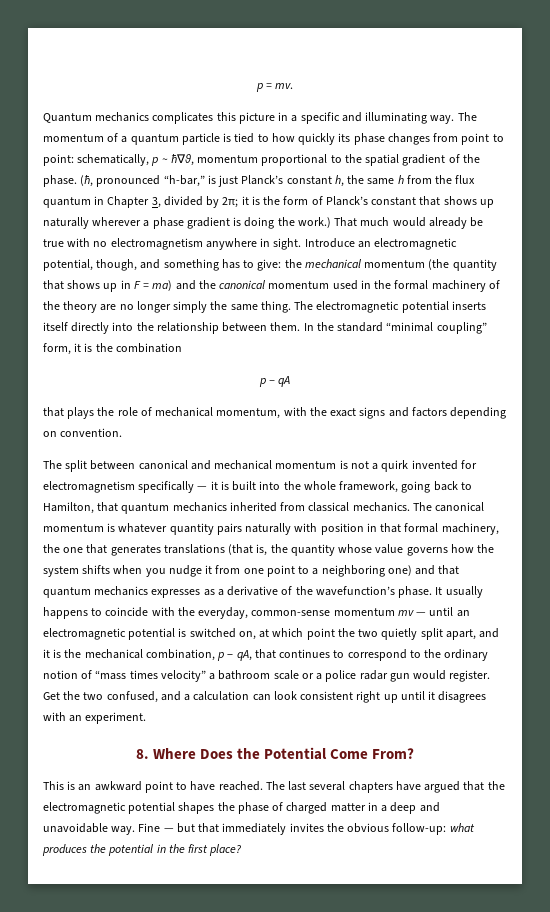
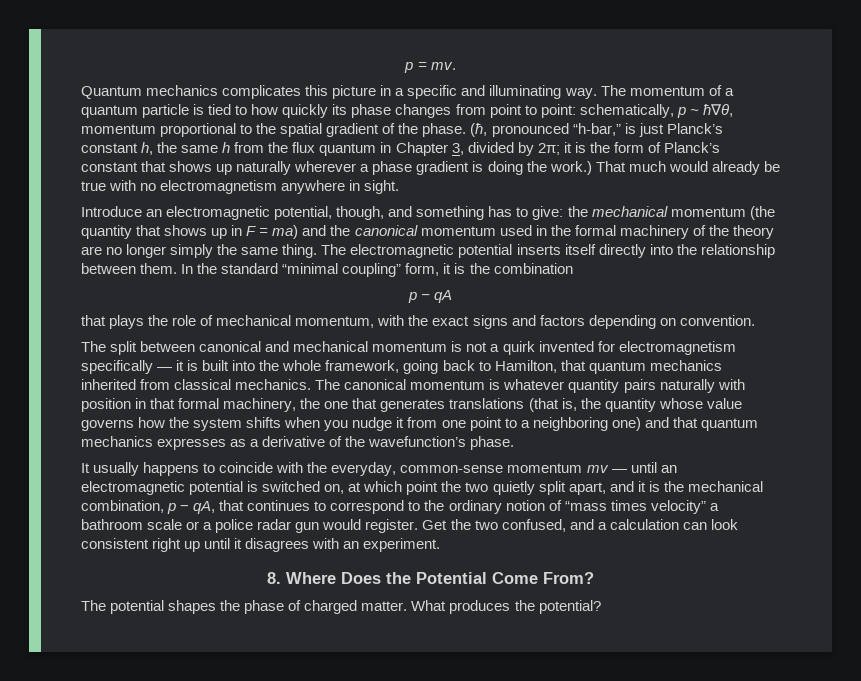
- That much would already be true with no electromagnetism anywhere in sight. Introduce an electromagnetic potential, though, and something has to give: the mechanical momentum (the quantity that shows up in F = ma) and the canonical momentum used in the formal machinery of the theory are no longer simply the same thing.
+ That much would already be true with no electromagnetism anywhere in sight.
+ Introduce an electromagnetic potential, though, and something has to give: the mechanical momentum (the quantity that shows up in F = ma) and the canonical momentum used in the formal machinery of the theory are no longer simply the same thing.
- The canonical momentum is whatever quantity pairs naturally with position in that formal machinery, the one that generates translations (that is, the quantity whose value governs how the system shifts when you nudge it from one point to a neighboring one) and that quantum mechanics expresses as a derivative of the wavefunction’s phase. It usually happens to coincide with the everyday, common-sense momentum mv — until an electromagnetic potential is switched on, at which point the two quietly split apart, and it is the mechanical combination, p − qA, that continues to correspond to the ordinary notion of “mass times velocity” a bathroom scale or a police radar gun would register.
+ The canonical momentum is whatever quantity pairs naturally with position in that formal machinery, the one that generates translations (that is, the quantity whose value governs how the system shifts when you nudge it from one point to a neighboring one) and that quantum mechanics expresses as a derivative of the wavefunction’s phase.
+ It usually happens to coincide with the everyday, common-sense momentum mv — until an electromagnetic potential is switched on, at which point the two quietly split apart, and it is the mechanical combination, p − qA, that continues to correspond to the ordinary notion of “mass times velocity” a bathroom scale or a police radar gun would register.
- This is an awkward point to have reached. The last several chapters have argued that the electromagnetic potential shapes the phase of charged matter in a deep and unavoidable way. Fine — but that immediately invites the obvious follow-up: what produces the potential in the first place?
+ The potential shapes the phase of charged matter. What produces the potential?

